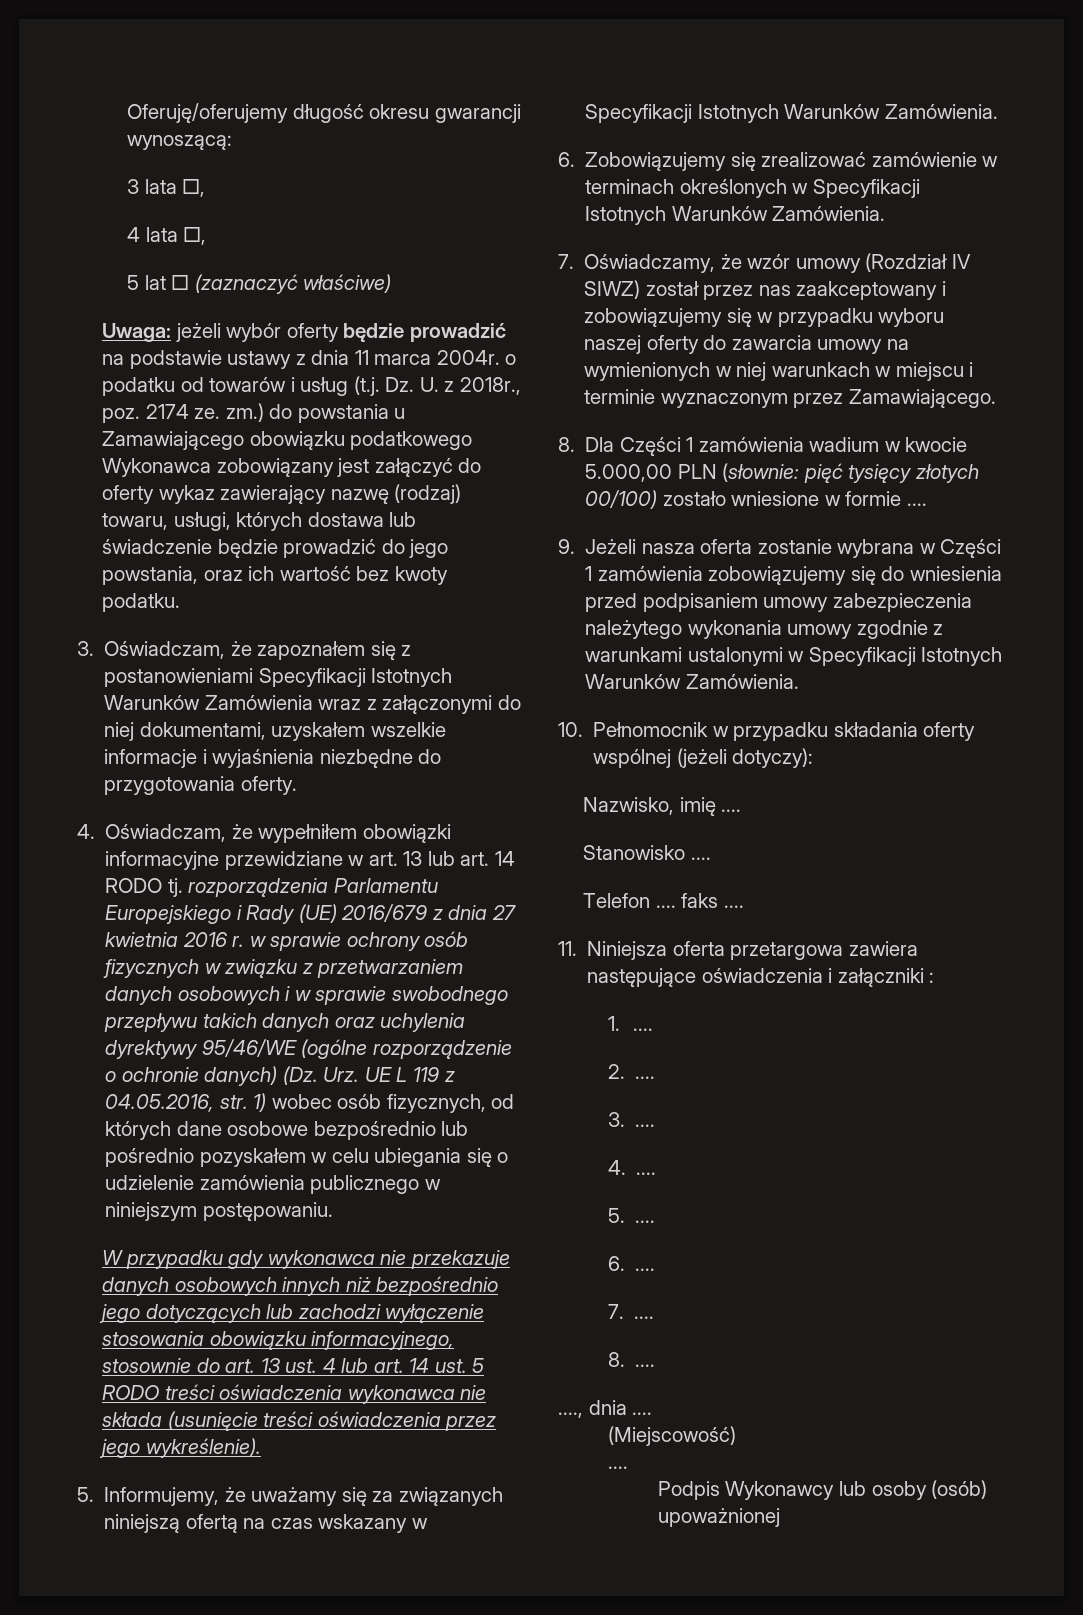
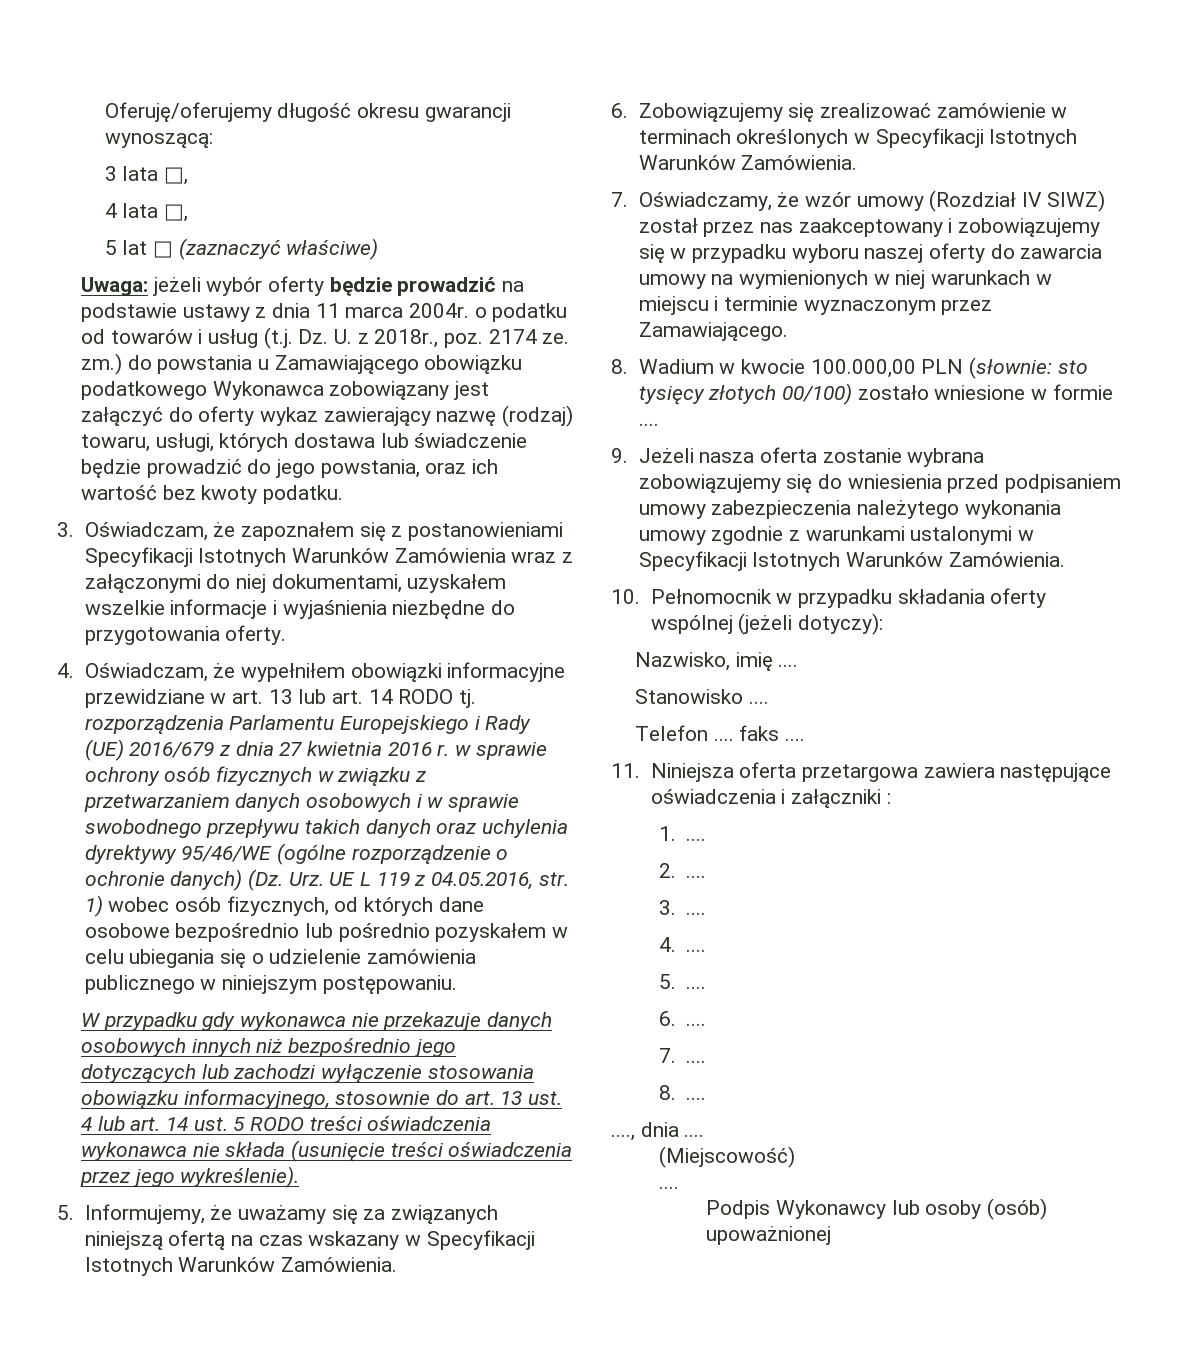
- 8. Dla Części 1 zamówienia wadium w kwocie 5.000,00 PLN (słownie: pięć tysięcy złotych 00/100) zostało wniesione w formie ....
+ 8. Wadium w kwocie 100.000,00 PLN (słownie: sto tysięcy złotych 00/100) zostało wniesione w formie ....
- 9. Jeżeli nasza oferta zostanie wybrana w Części 1 zamówienia zobowiązujemy się do wniesienia przed podpisaniem umowy zabezpieczenia należytego wykonania umowy zgodnie z warunkami ustalonymi w Specyfikacji Istotnych Warunków Zamówienia.
+ 9. Jeżeli nasza oferta zostanie wybrana zobowiązujemy się do wniesienia przed podpisaniem umowy zabezpieczenia należytego wykonania umowy zgodnie z warunkami ustalonymi w Specyfikacji Istotnych Warunków Zamówienia.

